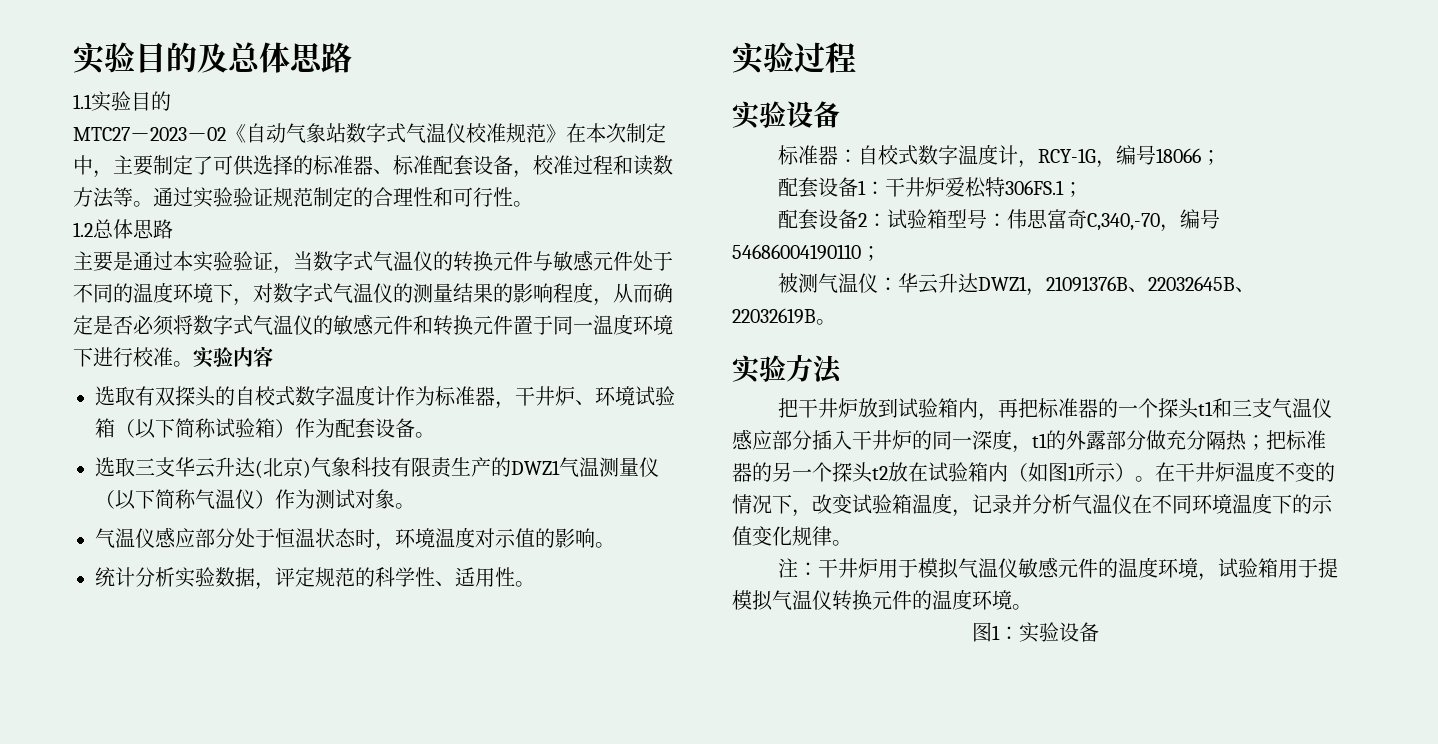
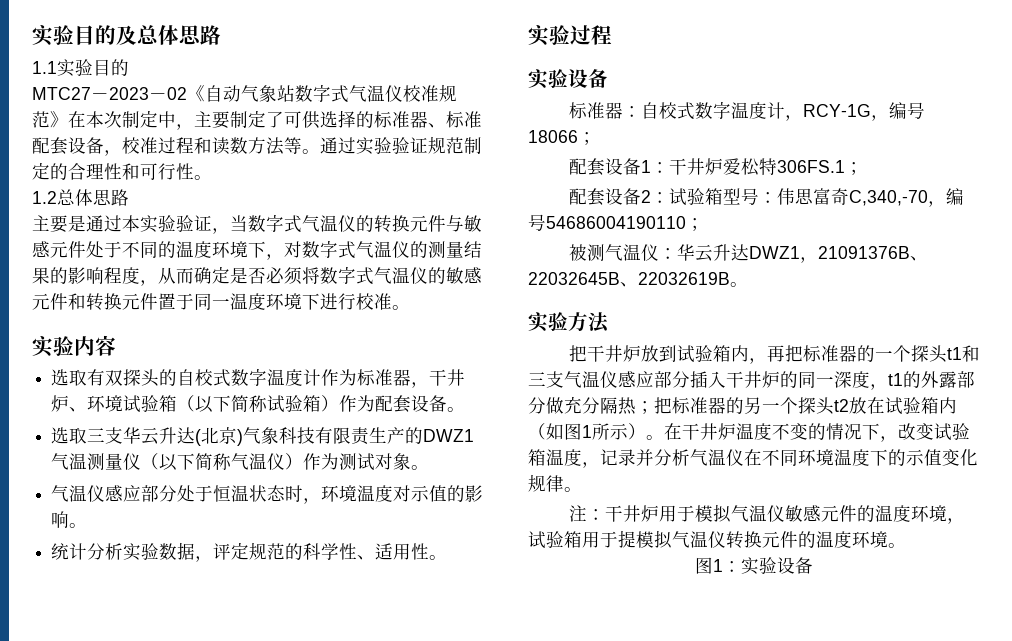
- 主要是通过本实验验证，当数字式气温仪的转换元件与敏感元件处于不同的温度环境下，对数字式气温仪的测量结果的影响程度，从而确定是否必须将数字式气温仪的敏感元件和转换元件置于同一温度环境下进行校准。实验内容
+ 主要是通过本实验验证，当数字式气温仪的转换元件与敏感元件处于不同的温度环境下，对数字式气温仪的测量结果的影响程度，从而确定是否必须将数字式气温仪的敏感元件和转换元件置于同一温度环境下进行校准。
+ 实验内容

